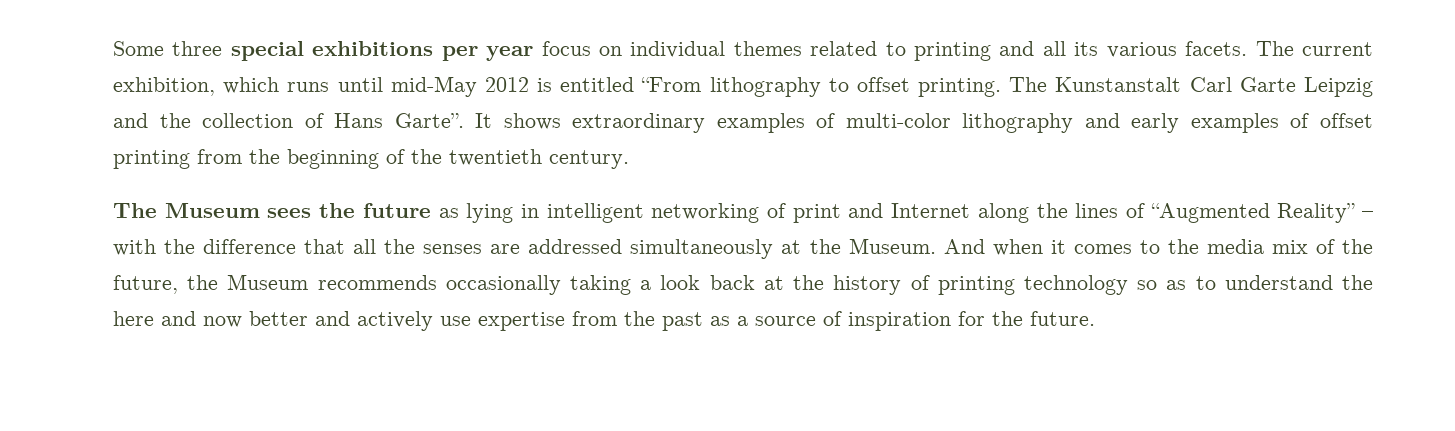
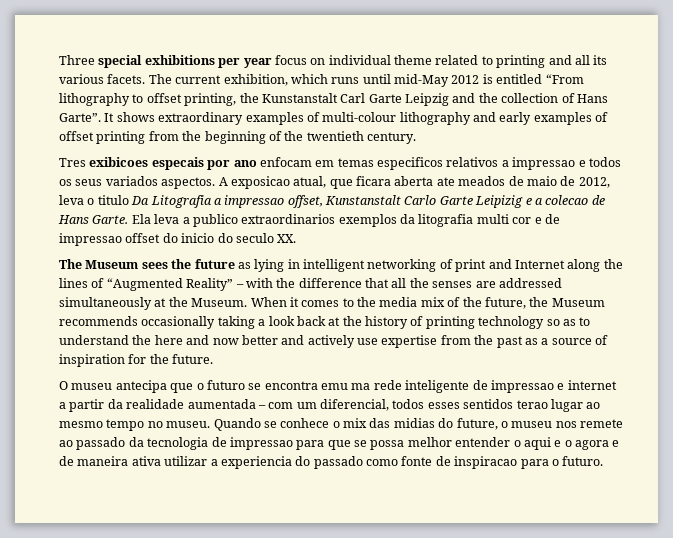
- Some three special exhibitions per year focus on individual themes related to printing and all its various facets.
+ Three special exhibitions per year focus on individual theme related to printing and all its various facets.
- The current exhibition, which runs until mid-May 2012 is entitled “From lithography to offset printing. The Kunstanstalt Carl Garte Leipzig and the collection of Hans Garte”.
+ The current exhibition, which runs until mid-May 2012 is entitled “From lithography to offset printing, the Kunstanstalt Carl Garte Leipzig and the collection of Hans Garte”.
- It shows extraordinary examples of multi-color lithography and early examples of offset printing from the beginning of the twentieth century.
+ It shows extraordinary examples of multi-colour lithography and early examples of offset printing from the beginning of the twentieth century.
+ Tres exibicoes especais por ano enfocam em temas especificos relativos a impressao e todos os seus variados aspectos. A exposicao atual, que ficara aberta ate meados de maio de 2012, leva o titulo Da Litografia a impressao offset, Kunstanstalt Carlo Garte Leipizig e a colecao de Hans Garte. Ela leva a publico extraordinarios exemplos da litografia multi cor e de impressao offset do inicio do seculo XX.
- And when it comes to the media mix of the future, the Museum recommends occasionally taking a look back at the history of printing technology so as to understand the here and now better and actively use expertise from the past as a source of inspiration for the future.
+ When it comes to the media mix of the future, the Museum recommends occasionally taking a look back at the history of printing technology so as to understand the here and now better and actively use expertise from the past as a source of inspiration for the future.
+ O museu antecipa que o futuro se encontra emu ma rede inteligente de impressao e internet a partir da realidade aumentada – com um diferencial, todos esses sentidos terao lugar ao mesmo tempo no museu. Quando se conhece o mix das midias do future, o museu nos remete ao passado da tecnologia de impressao para que se possa melhor entender o aqui e o agora e de maneira ativa utilizar a experiencia do passado como fonte de inspiracao para o futuro.

